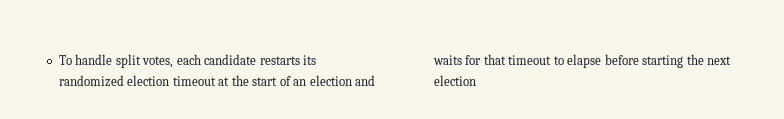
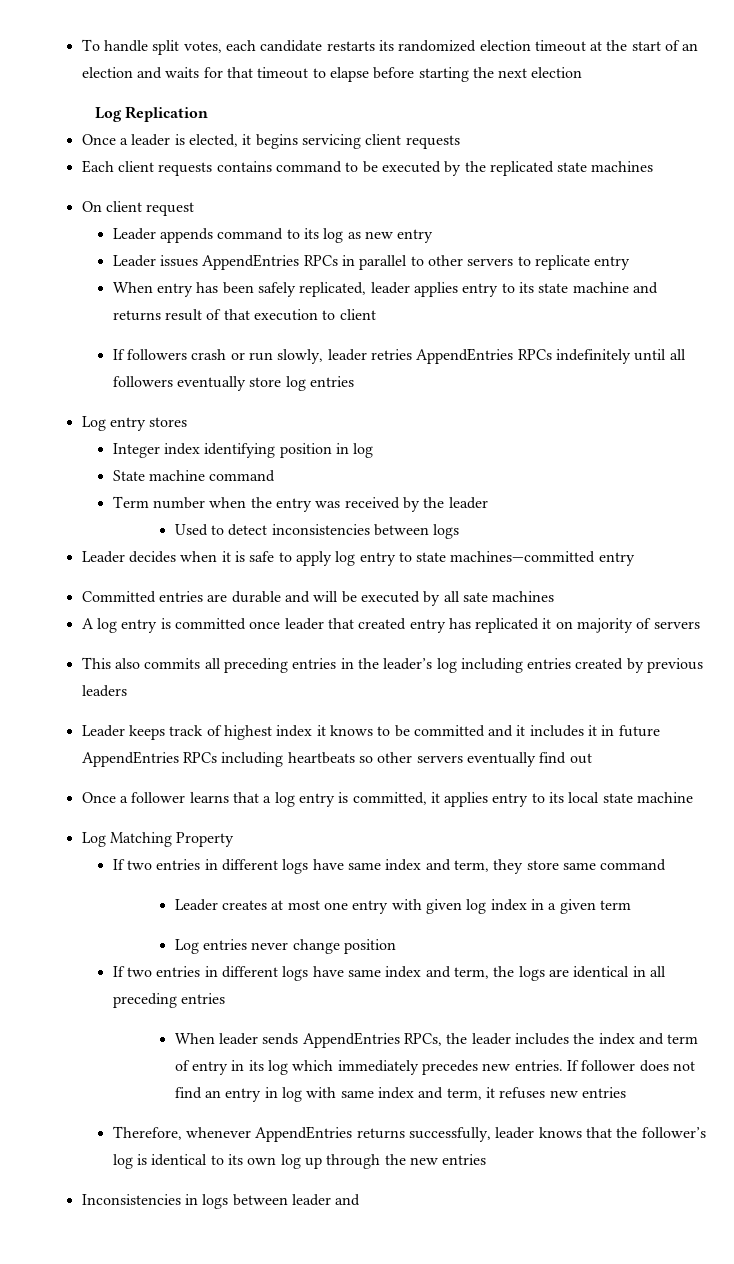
+ Log Replication
+ Once a leader is elected, it begins servicing client requests
+ Each client requests contains command to be executed by the replicated state machines
+ On client request
+ Leader appends command to its log as new entry
+ Leader issues AppendEntries RPCs in parallel to other servers to replicate entry
+ When entry has been safely replicated, leader applies entry to its state machine and returns result of that execution to client
+ If followers crash or run slowly, leader retries AppendEntries RPCs indefinitely until all followers eventually store log entries
+ Log entry stores
+ Integer index identifying position in log
+ State machine command
+ Term number when the entry was received by the leader
+ Used to detect inconsistencies between logs
+ Leader decides when it is safe to apply log entry to state machines—committed entry
+ Committed entries are durable and will be executed by all sate machines
+ A log entry is committed once leader that created entry has replicated it on majority of servers
+ This also commits all preceding entries in the leader’s log including entries created by previous leaders
+ Leader keeps track of highest index it knows to be committed and it includes it in future AppendEntries RPCs including heartbeats so other servers eventually find out
+ Once a follower learns that a log entry is committed, it applies entry to its local state machine
+ Log Matching Property
+ If two entries in different logs have same index and term, they store same command
+ Leader creates at most one entry with given log index in a given term
+ Log entries never change position
+ If two entries in different logs have same index and term, the logs are identical in all preceding entries
+ When leader sends AppendEntries RPCs, the leader includes the index and term of entry in its log which immediately precedes new entries. If follower does not find an entry in log with same index and term, it refuses new entries
+ Therefore, whenever AppendEntries returns successfully, leader knows that the follower’s log is identical to its own log up through the new entries
+ Inconsistencies in logs between leader and

